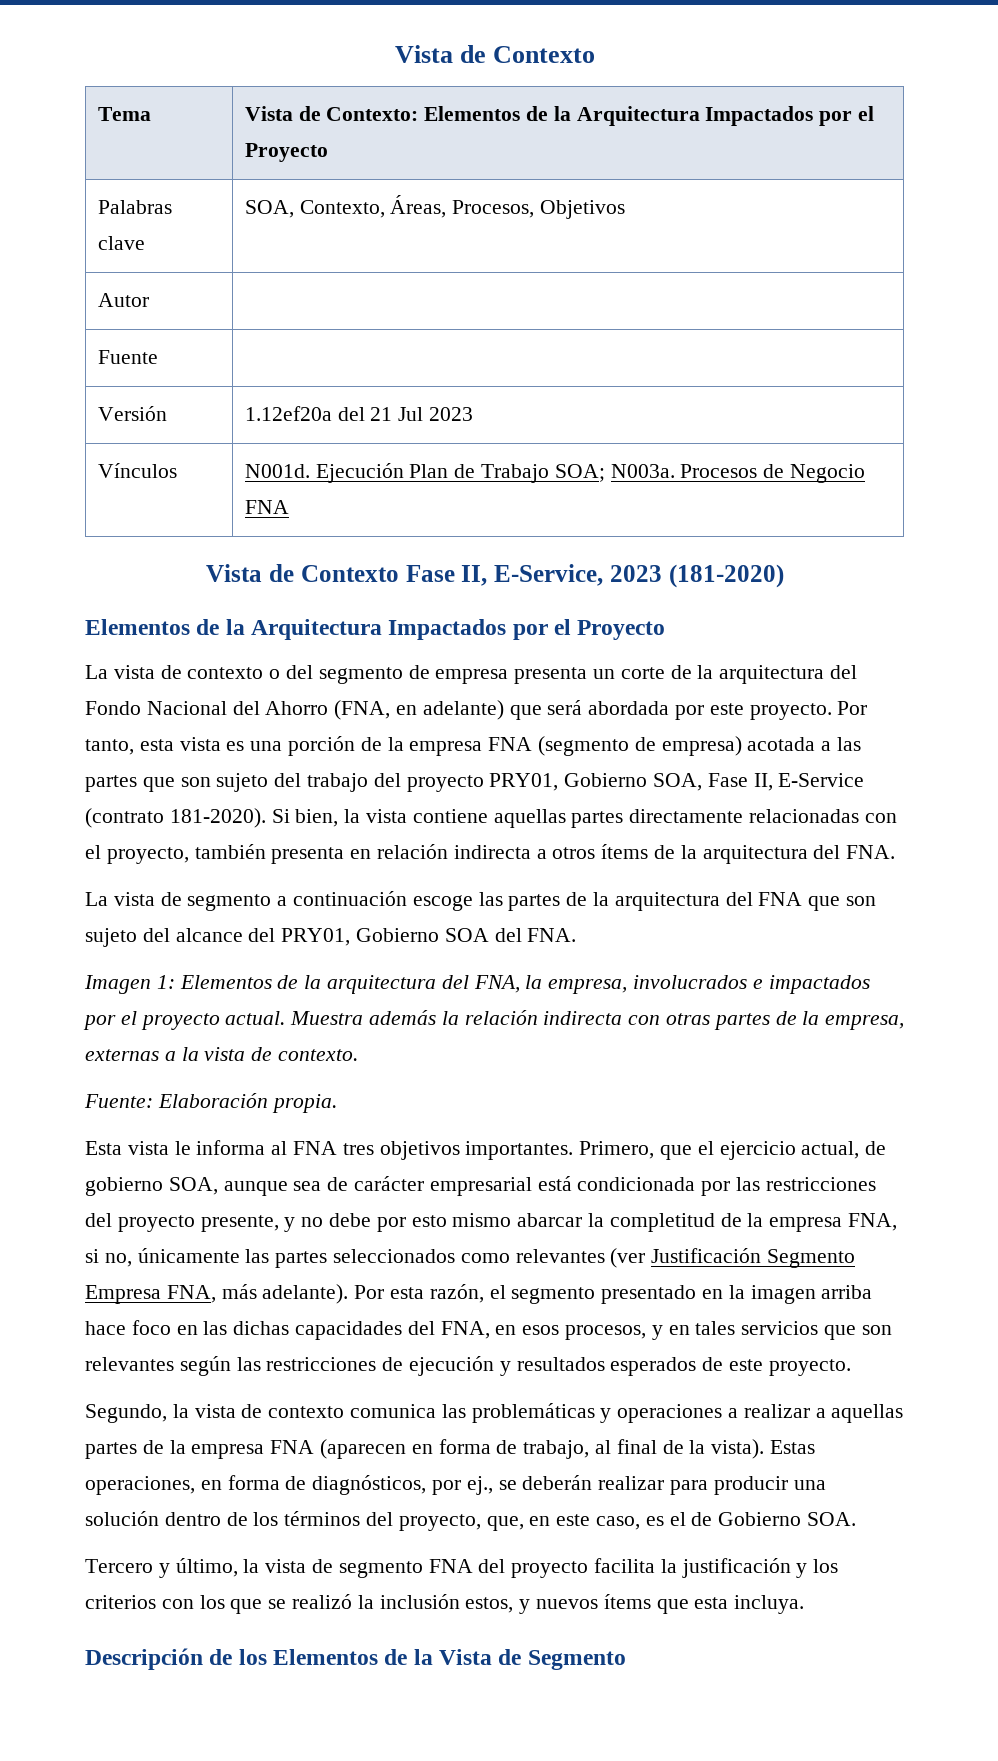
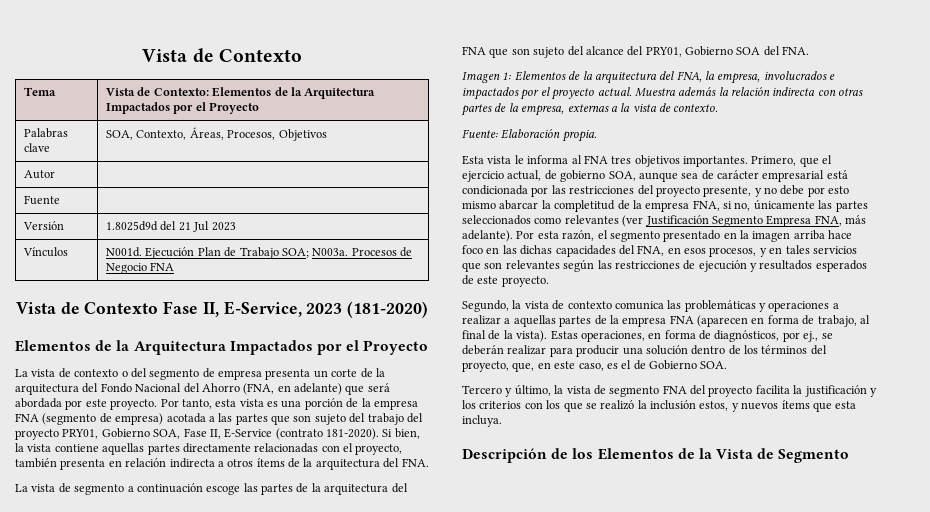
- Versión | 1.12ef20a del 21 Jul 2023
+ Versión | 1.8025d9d del 21 Jul 2023

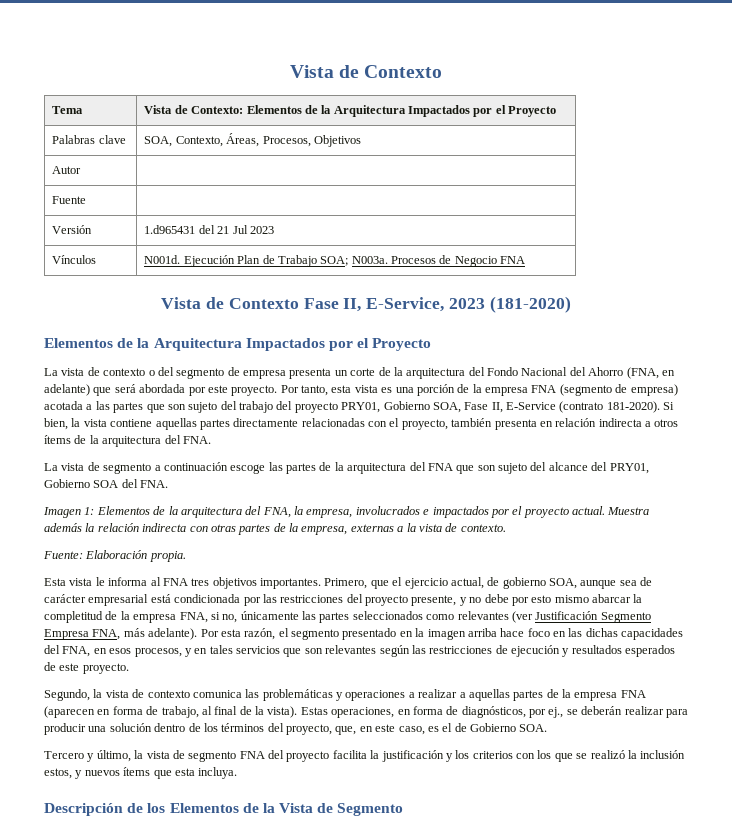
- Versión | 1.8025d9d del 21 Jul 2023
+ Versión | 1.d965431 del 21 Jul 2023

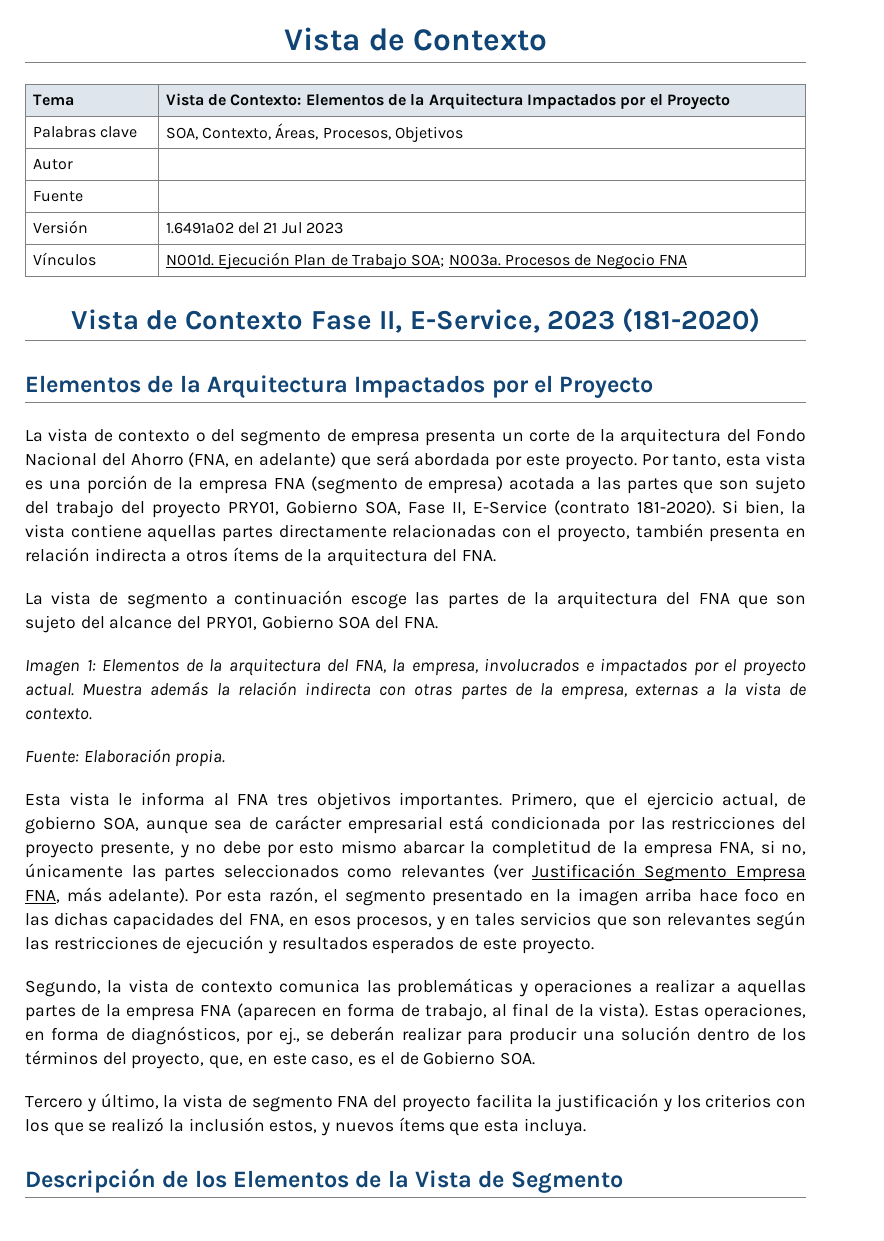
- Versión | 1.d965431 del 21 Jul 2023
+ Versión | 1.6491a02 del 21 Jul 2023

